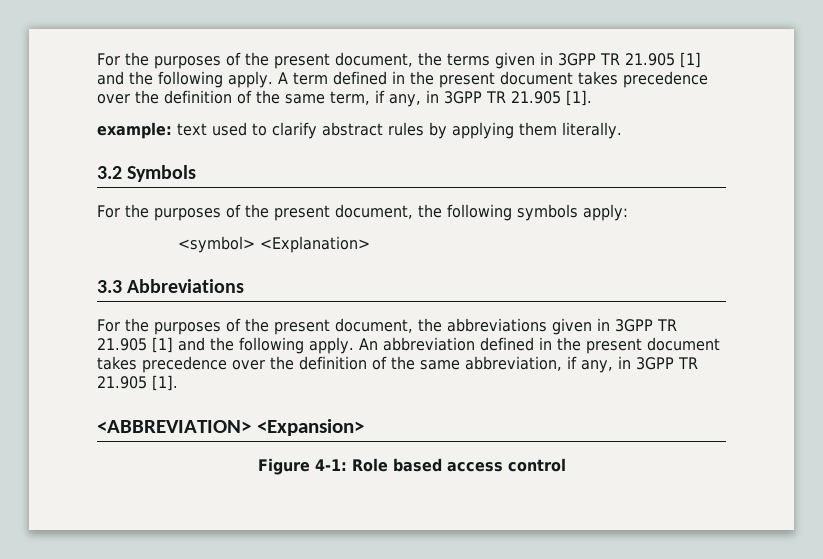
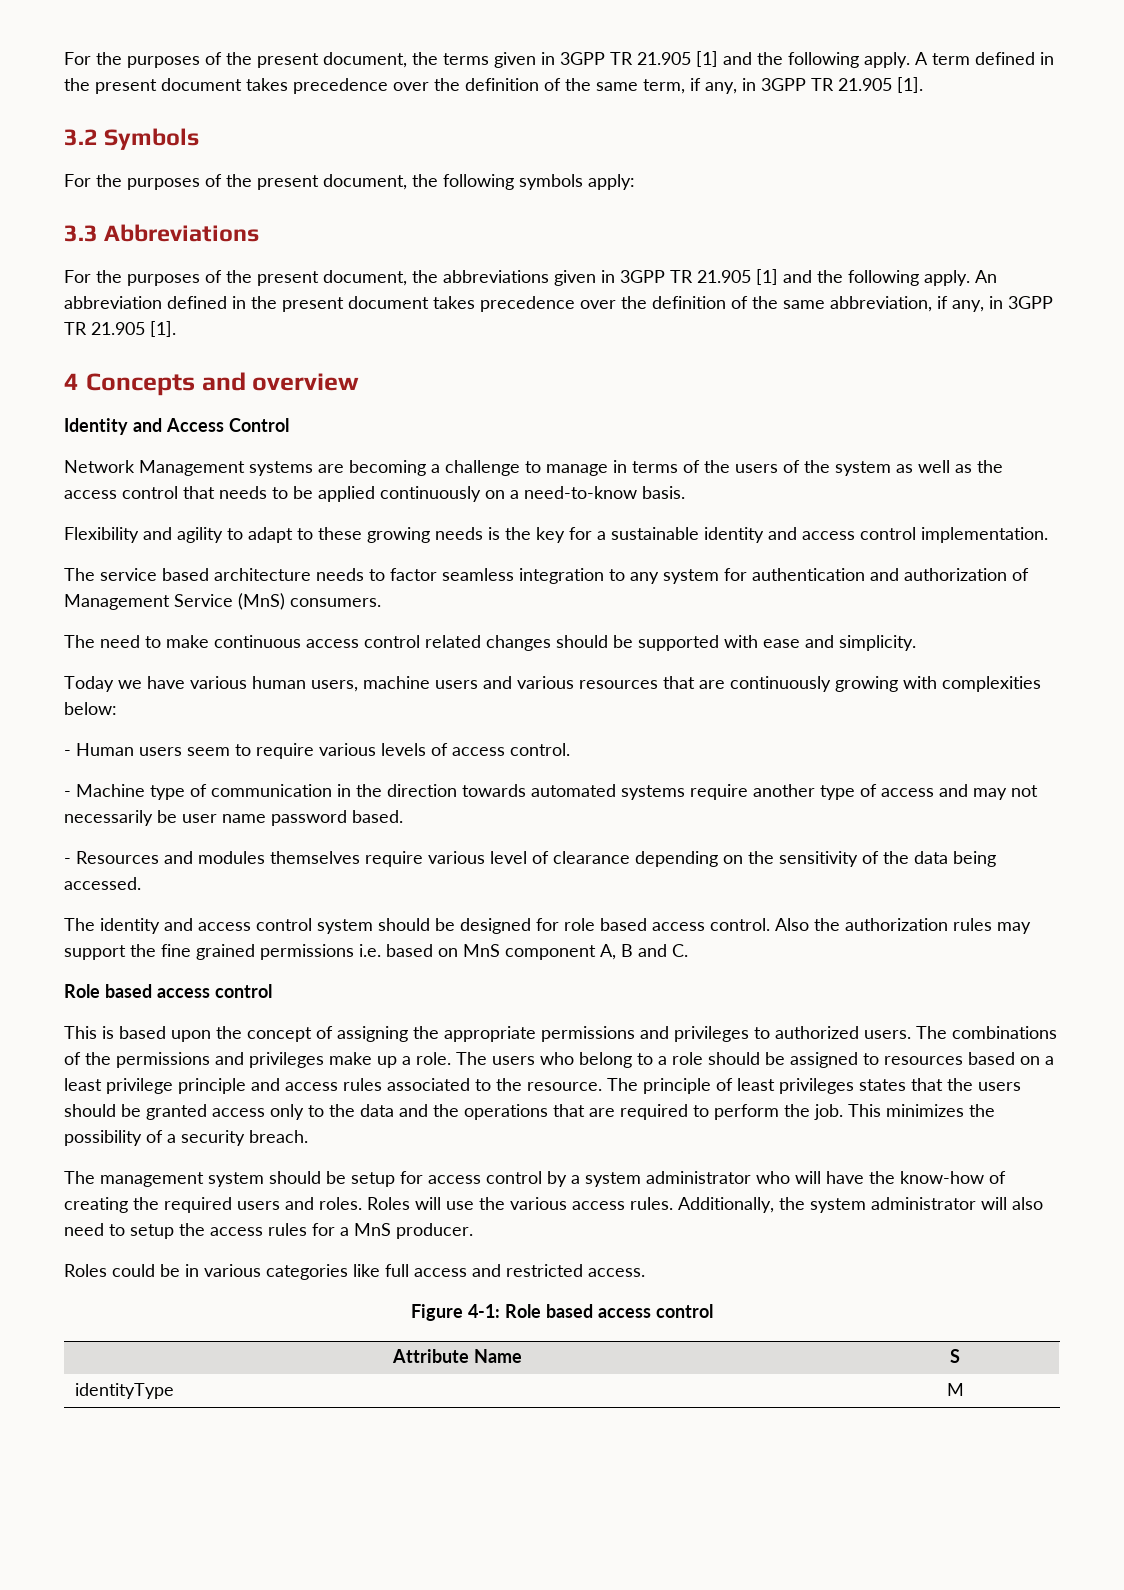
- example: text used to clarify abstract rules by applying them literally.
- <symbol> <Explanation>
- <ABBREVIATION> <Expansion>
+ 4 Concepts and overview
+ Identity and Access Control
+ Network Management systems are becoming a challenge to manage in terms of the users of the system as well as the access control that needs to be applied continuously on a need-to-know basis.
+ Flexibility and agility to adapt to these growing needs is the key for a sustainable identity and access control implementation.
+ The service based architecture needs to factor seamless integration to any system for authentication and authorization of Management Service (MnS) consumers.
+ The need to make continuous access control related changes should be supported with ease and simplicity.
+ Today we have various human users, machine users and various resources that are continuously growing with complexities below:
+ - Human users seem to require various levels of access control.
+ - Machine type of communication in the direction towards automated systems require another type of access and may not necessarily be user name password based.
+ - Resources and modules themselves require various level of clearance depending on the sensitivity of the data being accessed.
+ The identity and access control system should be designed for role based access control. Also the authorization rules may support the fine grained permissions i.e. based on MnS component A, B and C.
+ Role based access control
+ This is based upon the concept of assigning the appropriate permissions and privileges to authorized users. The combinations of the permissions and privileges make up a role. The users who belong to a role should be assigned to resources based on a least privilege principle and access rules associated to the resource. The principle of least privileges states that the users should be granted access only to the data and the operations that are required to perform the job. This minimizes the possibility of a security breach.
+ The management system should be setup for access control by a system administrator who will have the know-how of creating the required users and roles. Roles will use the various access rules. Additionally, the system administrator will also need to setup the access rules for a MnS producer.
+ Roles could be in various categories like full access and restricted access.
+ Attribute Name | S
+ identityType | M

